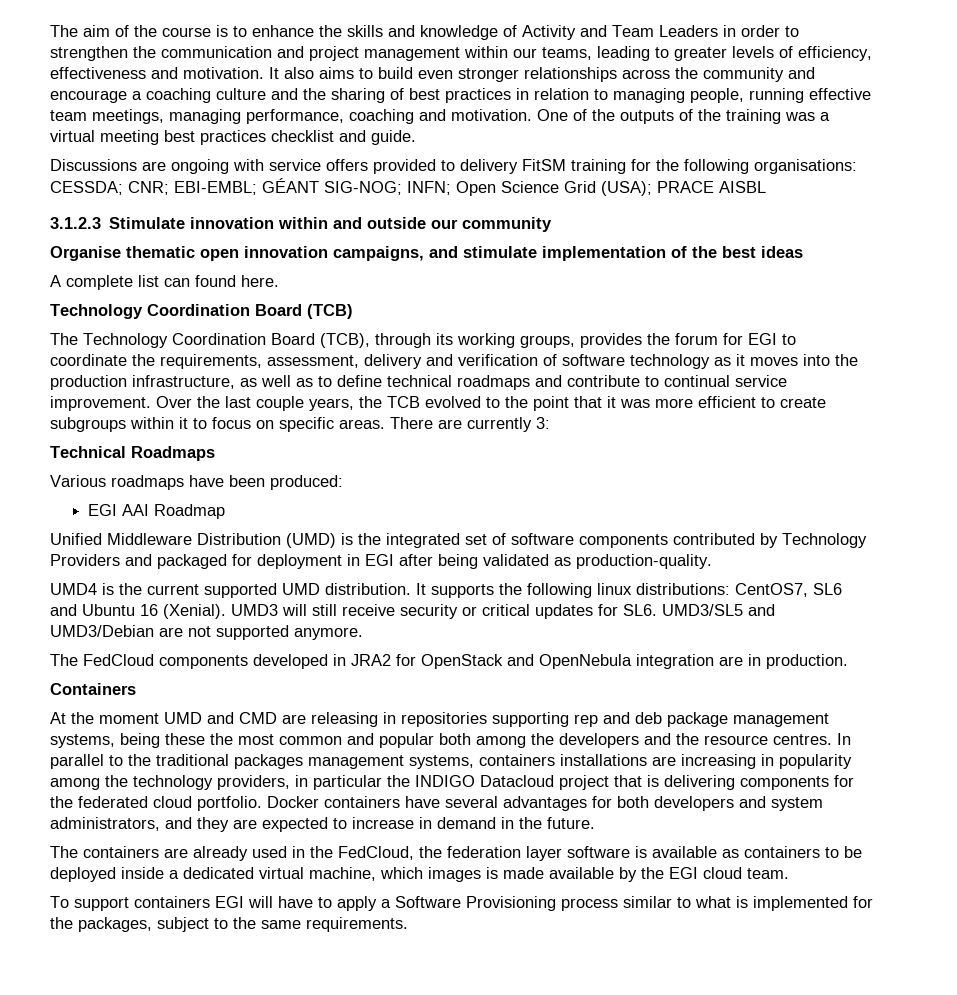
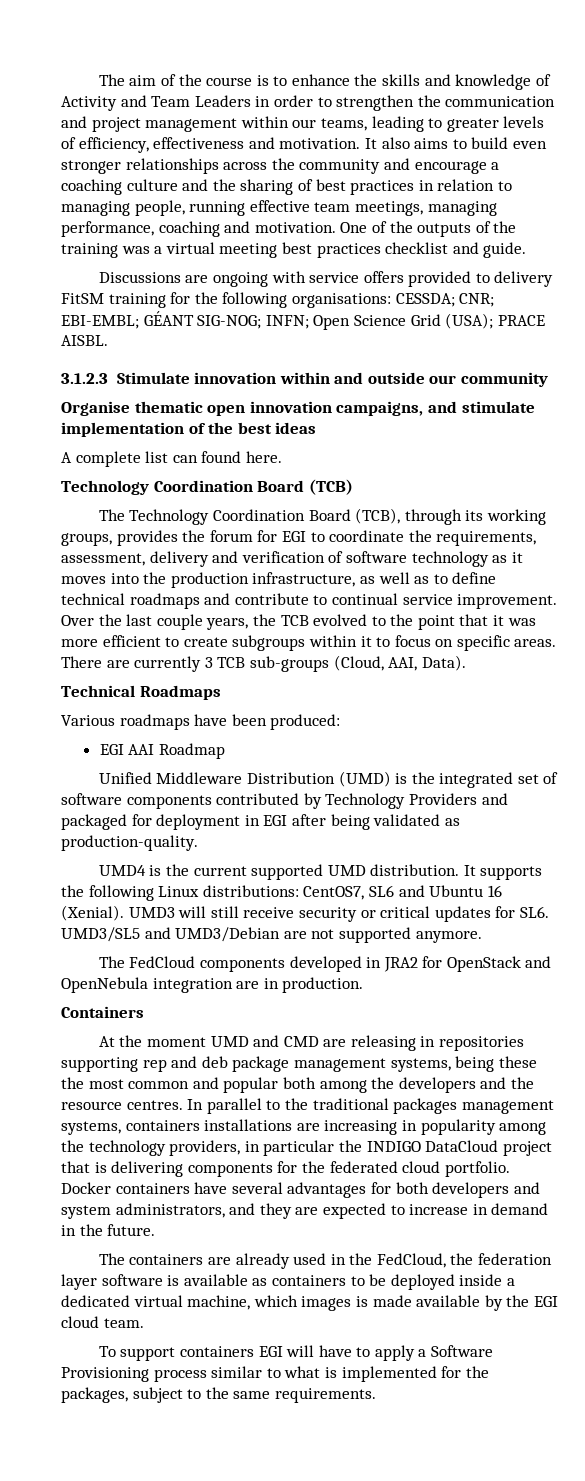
- Discussions are ongoing with service offers provided to delivery FitSM training for the following organisations: CESSDA; CNR; EBI-EMBL; GÉANT SIG-NOG; INFN; Open Science Grid (USA); PRACE AISBL
+ Discussions are ongoing with service offers provided to delivery FitSM training for the following organisations: CESSDA; CNR; EBI-EMBL; GÉANT SIG-NOG; INFN; Open Science Grid (USA); PRACE AISBL.
- There are currently 3:
+ There are currently 3 TCB sub-groups (Cloud, AAI, Data).
- It supports the following linux distributions: CentOS7, SL6 and Ubuntu 16 (Xenial).
+ It supports the following Linux distributions: CentOS7, SL6 and Ubuntu 16 (Xenial).
- In parallel to the traditional packages management systems, containers installations are increasing in popularity among the technology providers, in particular the INDIGO Datacloud project that is delivering components for the federated cloud portfolio.
+ In parallel to the traditional packages management systems, containers installations are increasing in popularity among the technology providers, in particular the INDIGO DataCloud project that is delivering components for the federated cloud portfolio.

